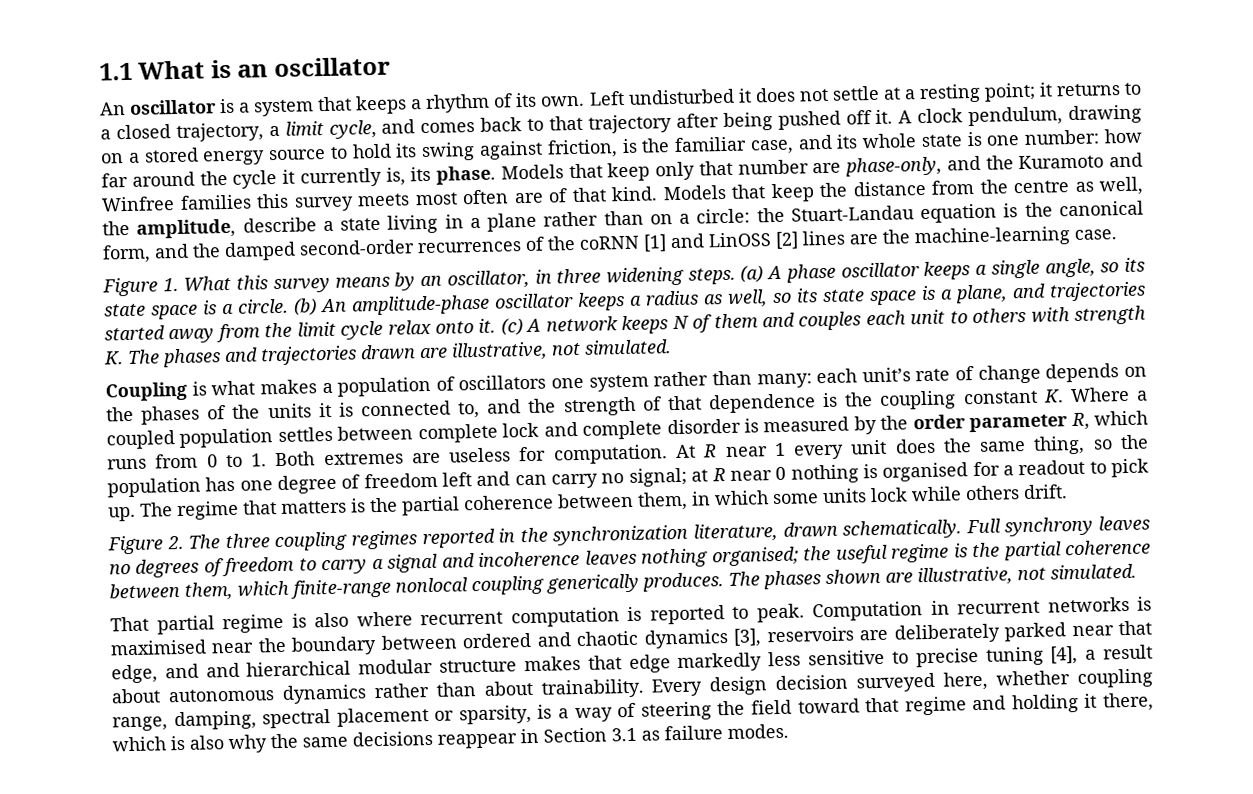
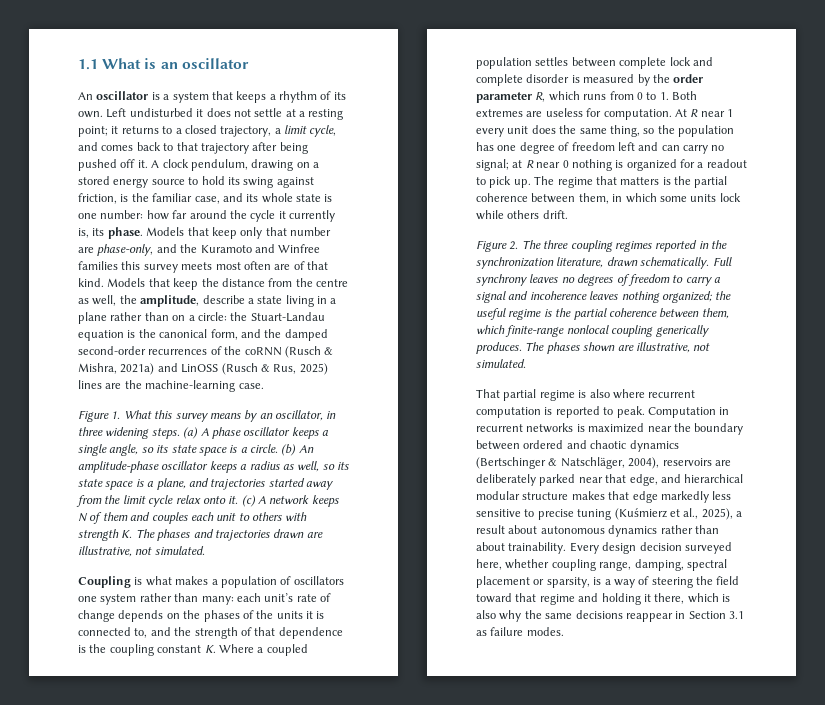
- Models that keep the distance from the centre as well, the amplitude, describe a state living in a plane rather than on a circle: the Stuart-Landau equation is the canonical form, and the damped second-order recurrences of the coRNN [1] and LinOSS [2] lines are the machine-learning case.
+ Models that keep the distance from the centre as well, the amplitude, describe a state living in a plane rather than on a circle: the Stuart-Landau equation is the canonical form, and the damped second-order recurrences of the coRNN (Rusch & Mishra, 2021a) and LinOSS (Rusch & Rus, 2025) lines are the machine-learning case.
- At R near 1 every unit does the same thing, so the population has one degree of freedom left and can carry no signal; at R near 0 nothing is organised for a readout to pick up.
+ At R near 1 every unit does the same thing, so the population has one degree of freedom left and can carry no signal; at R near 0 nothing is organized for a readout to pick up.
- Full synchrony leaves no degrees of freedom to carry a signal and incoherence leaves nothing organised; the useful regime is the partial coherence between them, which finite-range nonlocal coupling generically produces.
+ Full synchrony leaves no degrees of freedom to carry a signal and incoherence leaves nothing organized; the useful regime is the partial coherence between them, which finite-range nonlocal coupling generically produces.
- Computation in recurrent networks is maximised near the boundary between ordered and chaotic dynamics [3], reservoirs are deliberately parked near that edge, and and hierarchical modular structure makes that edge markedly less sensitive to precise tuning [4], a result about autonomous dynamics rather than about trainability.
+ Computation in recurrent networks is maximized near the boundary between ordered and chaotic dynamics (Bertschinger & Natschläger, 2004), reservoirs are deliberately parked near that edge, and hierarchical modular structure makes that edge markedly less sensitive to precise tuning (Kuśmierz et al., 2025), a result about autonomous dynamics rather than about trainability.

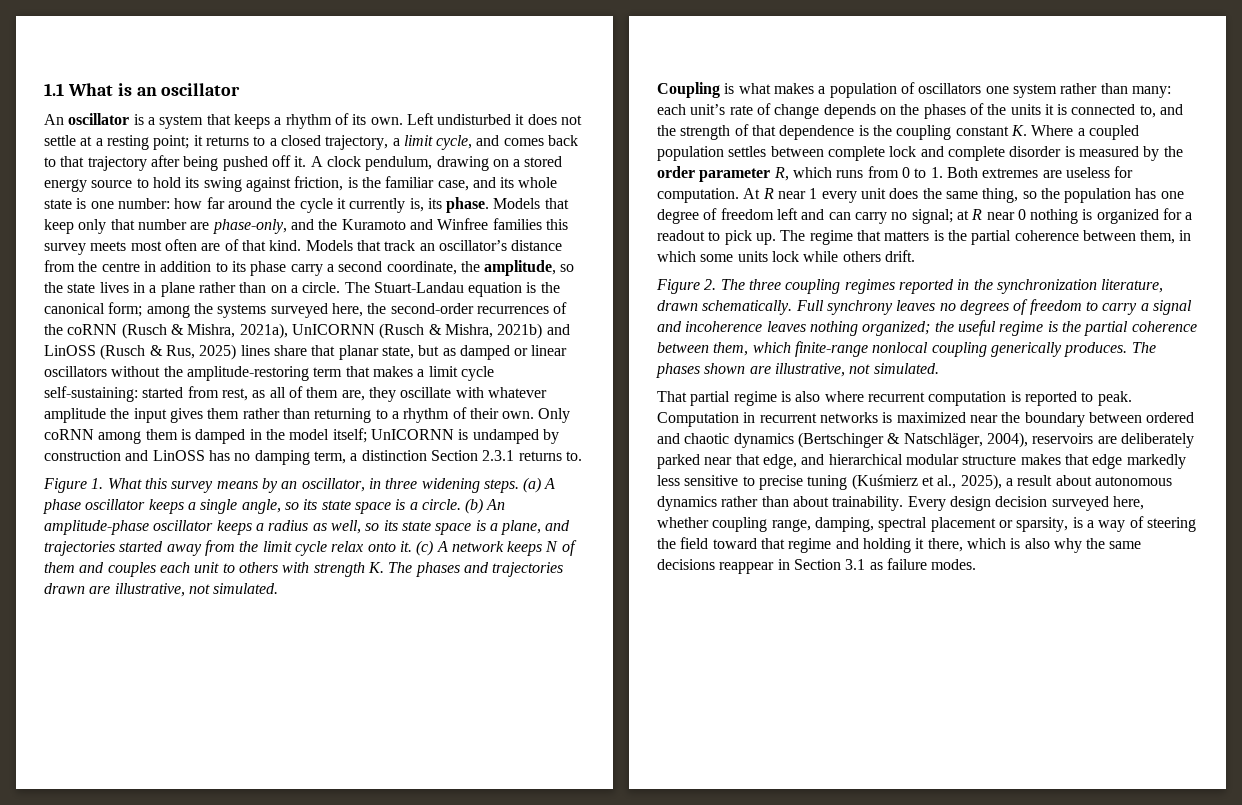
- Models that keep the distance from the centre as well, the amplitude, describe a state living in a plane rather than on a circle: the Stuart-Landau equation is the canonical form, and the damped second-order recurrences of the coRNN (Rusch & Mishra, 2021a) and LinOSS (Rusch & Rus, 2025) lines are the machine-learning case.
+ Models that track an oscillator’s distance from the centre in addition to its phase carry a second coordinate, the amplitude, so the state lives in a plane rather than on a circle. The Stuart-Landau equation is the canonical form; among the systems surveyed here, the second-order recurrences of the coRNN (Rusch & Mishra, 2021a), UnICORNN (Rusch & Mishra, 2021b) and LinOSS (Rusch & Rus, 2025) lines share that planar state, but as damped or linear oscillators without the amplitude-restoring term that makes a limit cycle self-sustaining: started from rest, as all of them are, they oscillate with whatever amplitude the input gives them rather than returning to a rhythm of their own. Only coRNN among them is damped in the model itself; UnICORNN is undamped by construction and LinOSS has no damping term, a distinction Section 2.3.1 returns to.

